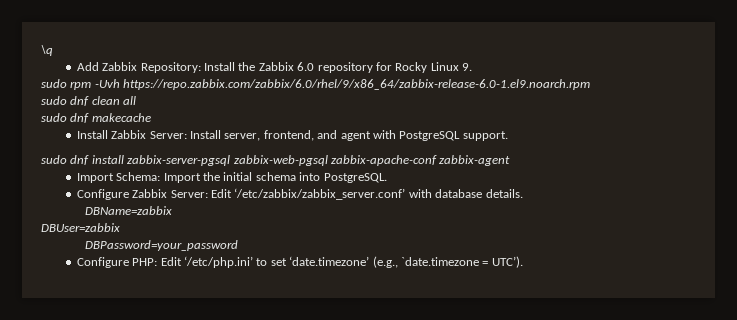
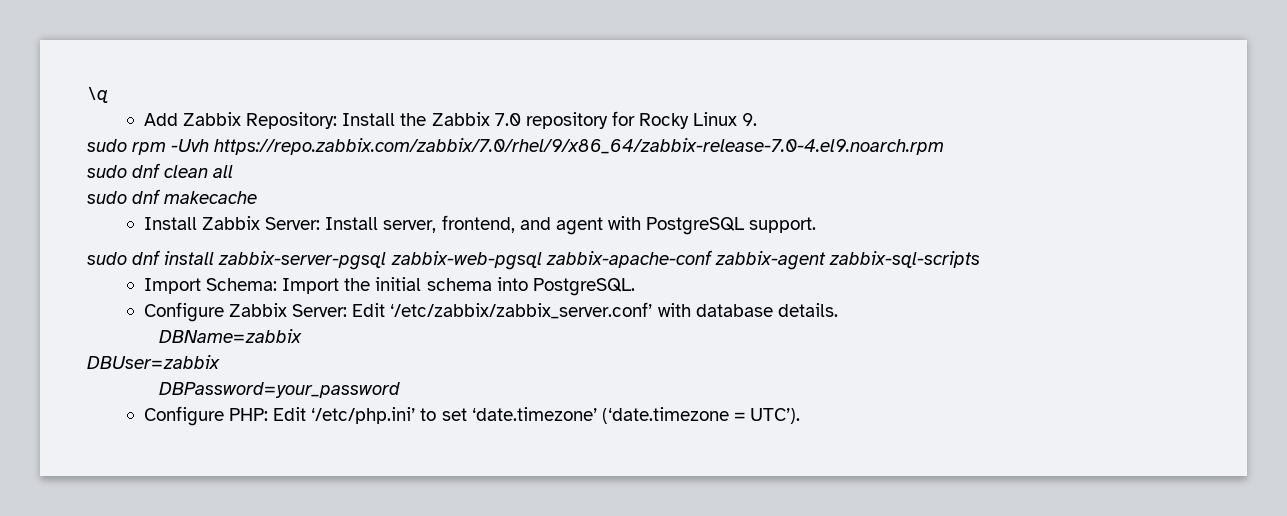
- Add Zabbix Repository: Install the Zabbix 6.0 repository for Rocky Linux 9.
+ Add Zabbix Repository: Install the Zabbix 7.0 repository for Rocky Linux 9.
- sudo rpm -Uvh https://repo.zabbix.com/zabbix/6.0/rhel/9/x86_64/zabbix-release-6.0-1.el9.noarch.rpm
+ sudo rpm -Uvh https://repo.zabbix.com/zabbix/7.0/rhel/9/x86_64/zabbix-release-7.0-4.el9.noarch.rpm
- sudo dnf install zabbix-server-pgsql zabbix-web-pgsql zabbix-apache-conf zabbix-agent
+ sudo dnf install zabbix-server-pgsql zabbix-web-pgsql zabbix-apache-conf zabbix-agent zabbix-sql-scripts
- Configure PHP: Edit ‘/etc/php.ini’ to set ‘date.timezone’ (e.g., `date.timezone = UTC’).
+ Configure PHP: Edit ‘/etc/php.ini’ to set ‘date.timezone’ (‘date.timezone = UTC’).

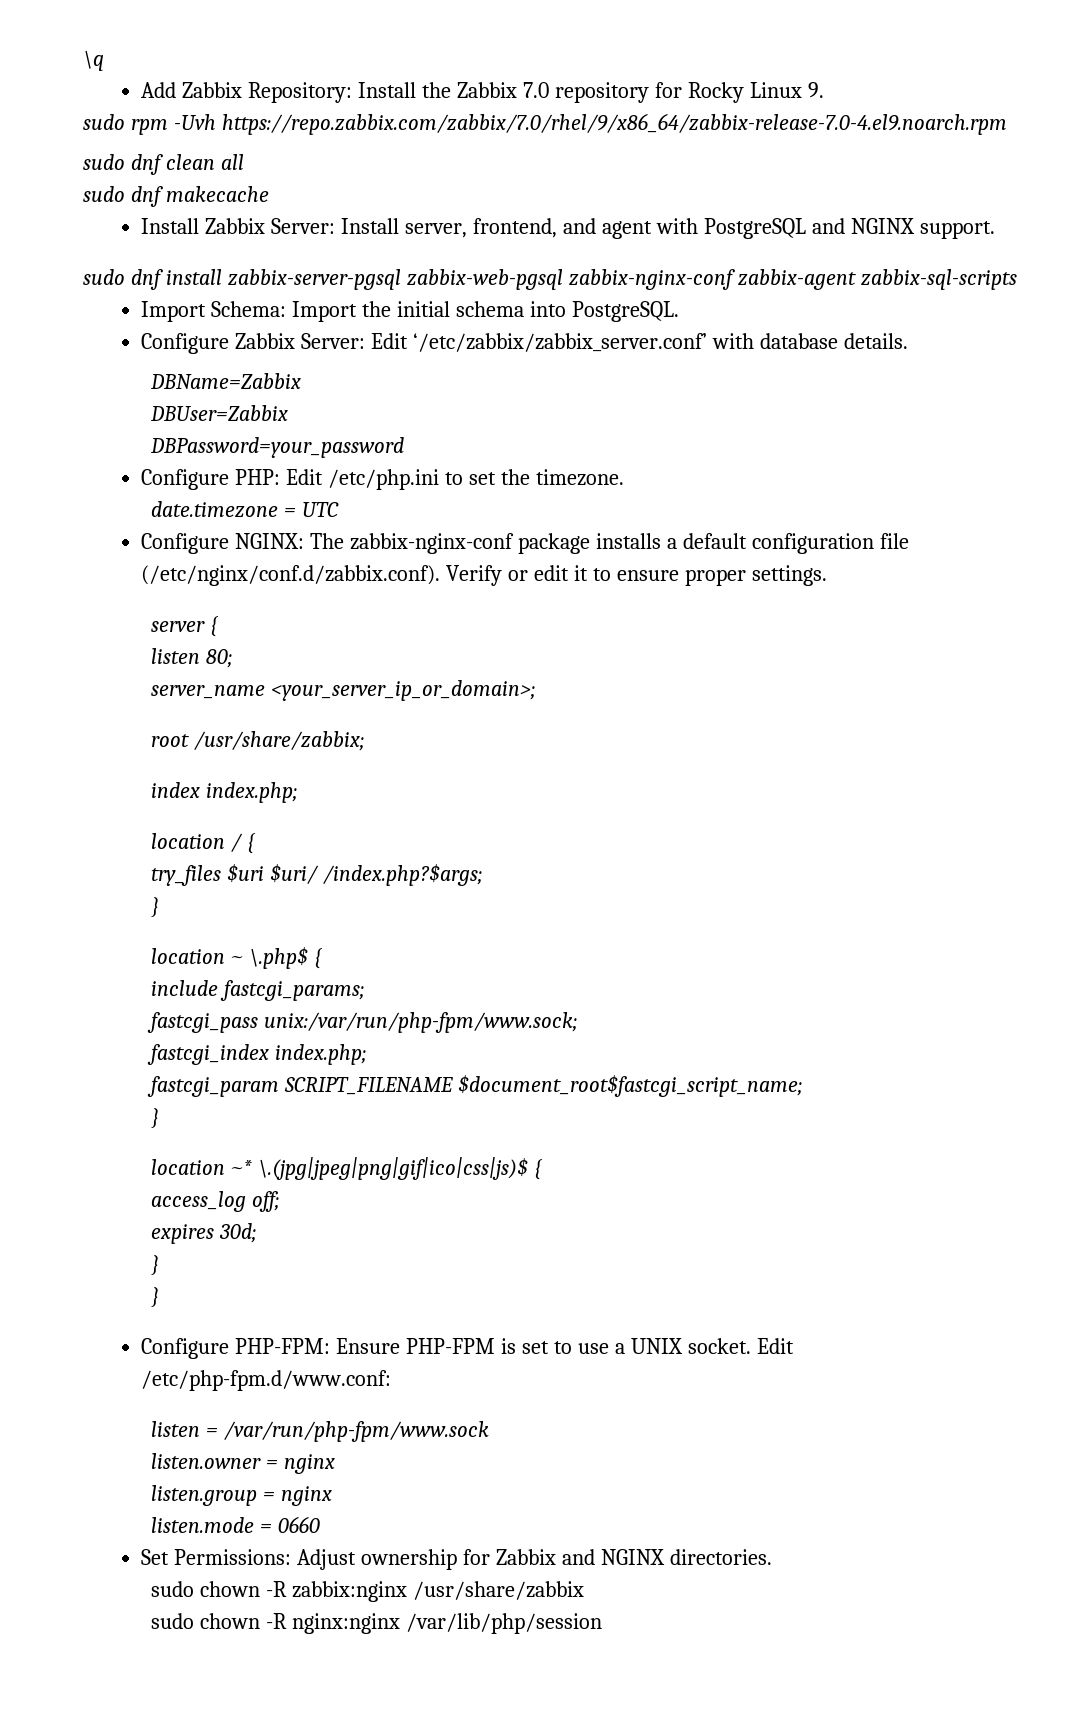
- Install Zabbix Server: Install server, frontend, and agent with PostgreSQL support.
+ Install Zabbix Server: Install server, frontend, and agent with PostgreSQL and NGINX support.
- sudo dnf install zabbix-server-pgsql zabbix-web-pgsql zabbix-apache-conf zabbix-agent zabbix-sql-scripts
+ sudo dnf install zabbix-server-pgsql zabbix-web-pgsql zabbix-nginx-conf zabbix-agent zabbix-sql-scripts
- DBName=zabbix
- DBUser=zabbix
+ DBName=Zabbix
+ DBUser=Zabbix
- Configure PHP: Edit ‘/etc/php.ini’ to set ‘date.timezone’ (‘date.timezone = UTC’).
+ Configure PHP: Edit /etc/php.ini to set the timezone.
+ date.timezone = UTC
+ Configure NGINX: The zabbix-nginx-conf package installs a default configuration file (/etc/nginx/conf.d/zabbix.conf). Verify or edit it to ensure proper settings.
+ server {
+ listen 80;
+ server_name <your_server_ip_or_domain>;
+ root /usr/share/zabbix;
+ index index.php;
+ location / {
+ try_files $uri $uri/ /index.php?$args;
+ }
+ location ~ \.php$ {
+ include fastcgi_params;
+ fastcgi_pass unix:/var/run/php-fpm/www.sock;
+ fastcgi_index index.php;
+ fastcgi_param SCRIPT_FILENAME $document_root$fastcgi_script_name;
+ }
+ location ~* \.(jpg|jpeg|png|gif|ico|css|js)$ {
+ access_log off;
+ expires 30d;
+ }
+ }
+ Configure PHP-FPM: Ensure PHP-FPM is set to use a UNIX socket. Edit /etc/php-fpm.d/www.conf:
+ listen = /var/run/php-fpm/www.sock
+ listen.owner = nginx
+ listen.group = nginx
+ listen.mode = 0660
+ Set Permissions: Adjust ownership for Zabbix and NGINX directories.
+ sudo chown -R zabbix:nginx /usr/share/zabbix
+ sudo chown -R nginx:nginx /var/lib/php/session

